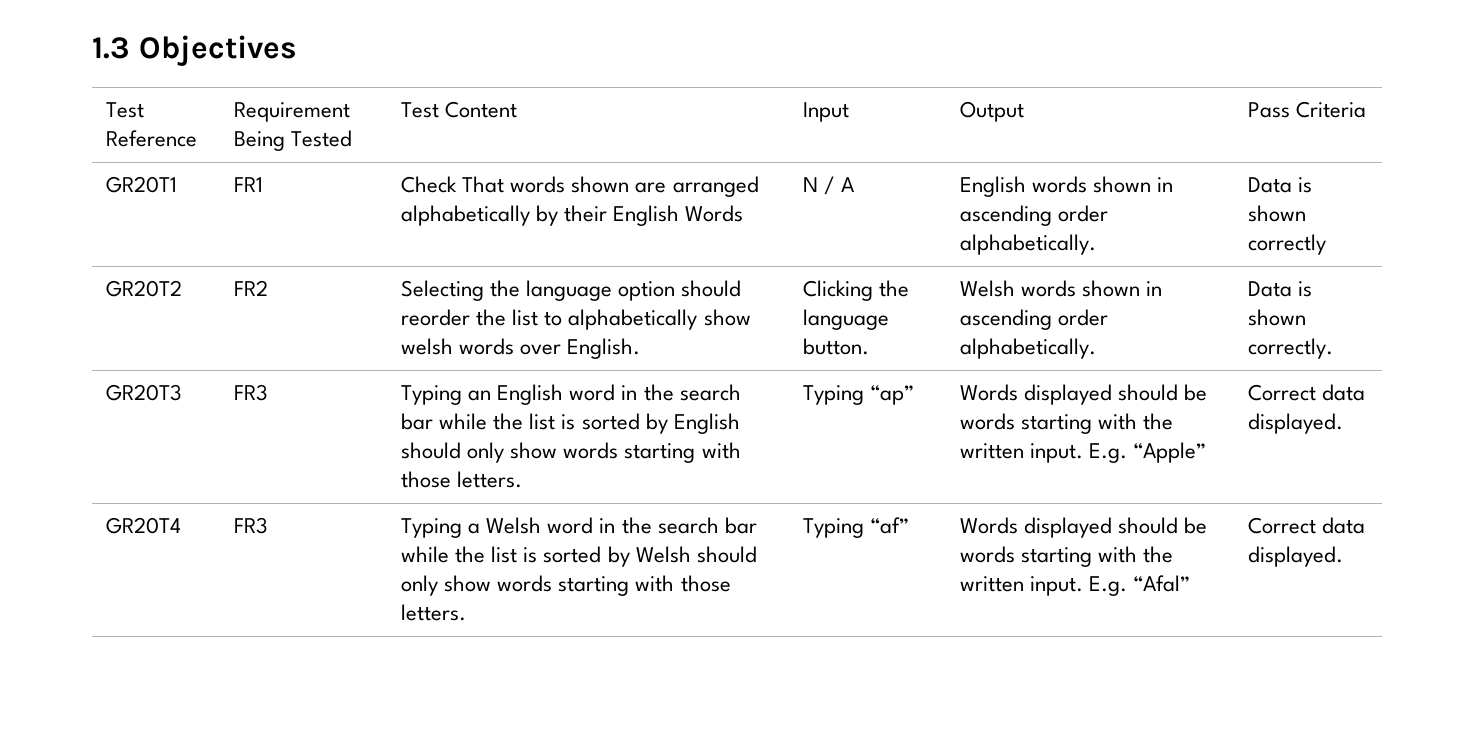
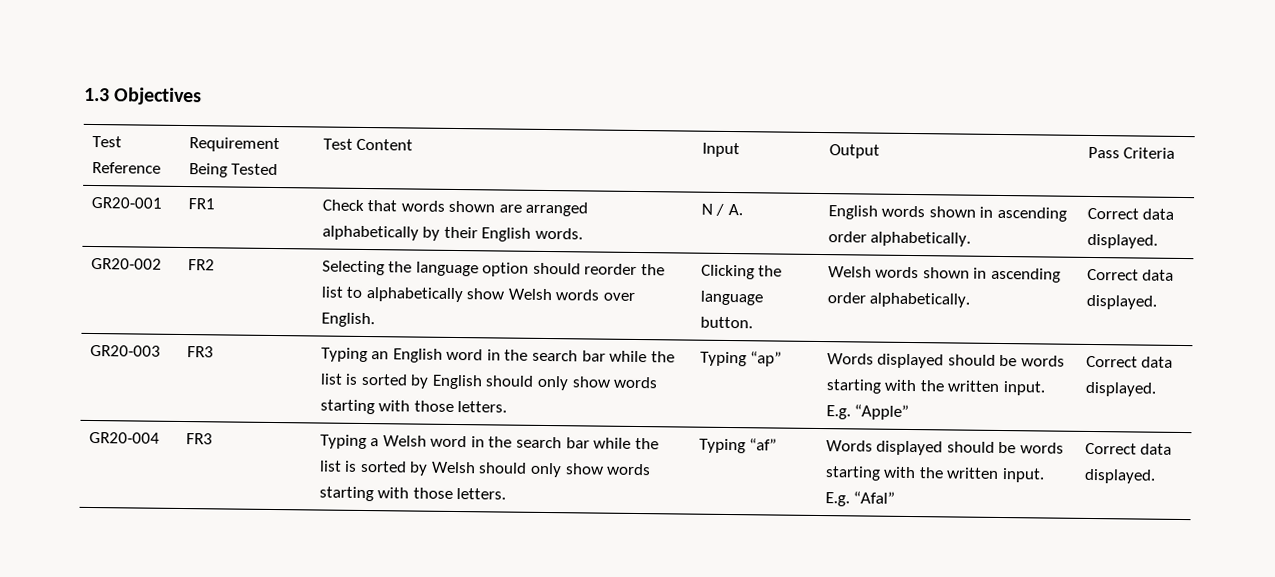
- GR20T1 | FR1 | Check That words shown are arranged alphabetically by their English Words | N / A | English words shown in ascending order alphabetically. | Data is shown correctly
- GR20T2 | FR2 | Selecting the language option should reorder the list to alphabetically show welsh words over English. | Clicking the language button. | Welsh words shown in ascending order alphabetically. | Data is shown correctly.
- GR20T3
+ GR20-001 | FR1 | Check that words shown are arranged alphabetically by their English words. | N / A. | English words shown in ascending order alphabetically. | Correct data displayed.
+ GR20-002 | FR2 | Selecting the language option should reorder the list to alphabetically show Welsh words over English. | Clicking the language button. | Welsh words shown in ascending order alphabetically. | Correct data displayed.
+ GR20-003
- GR20T4
+ GR20-004

